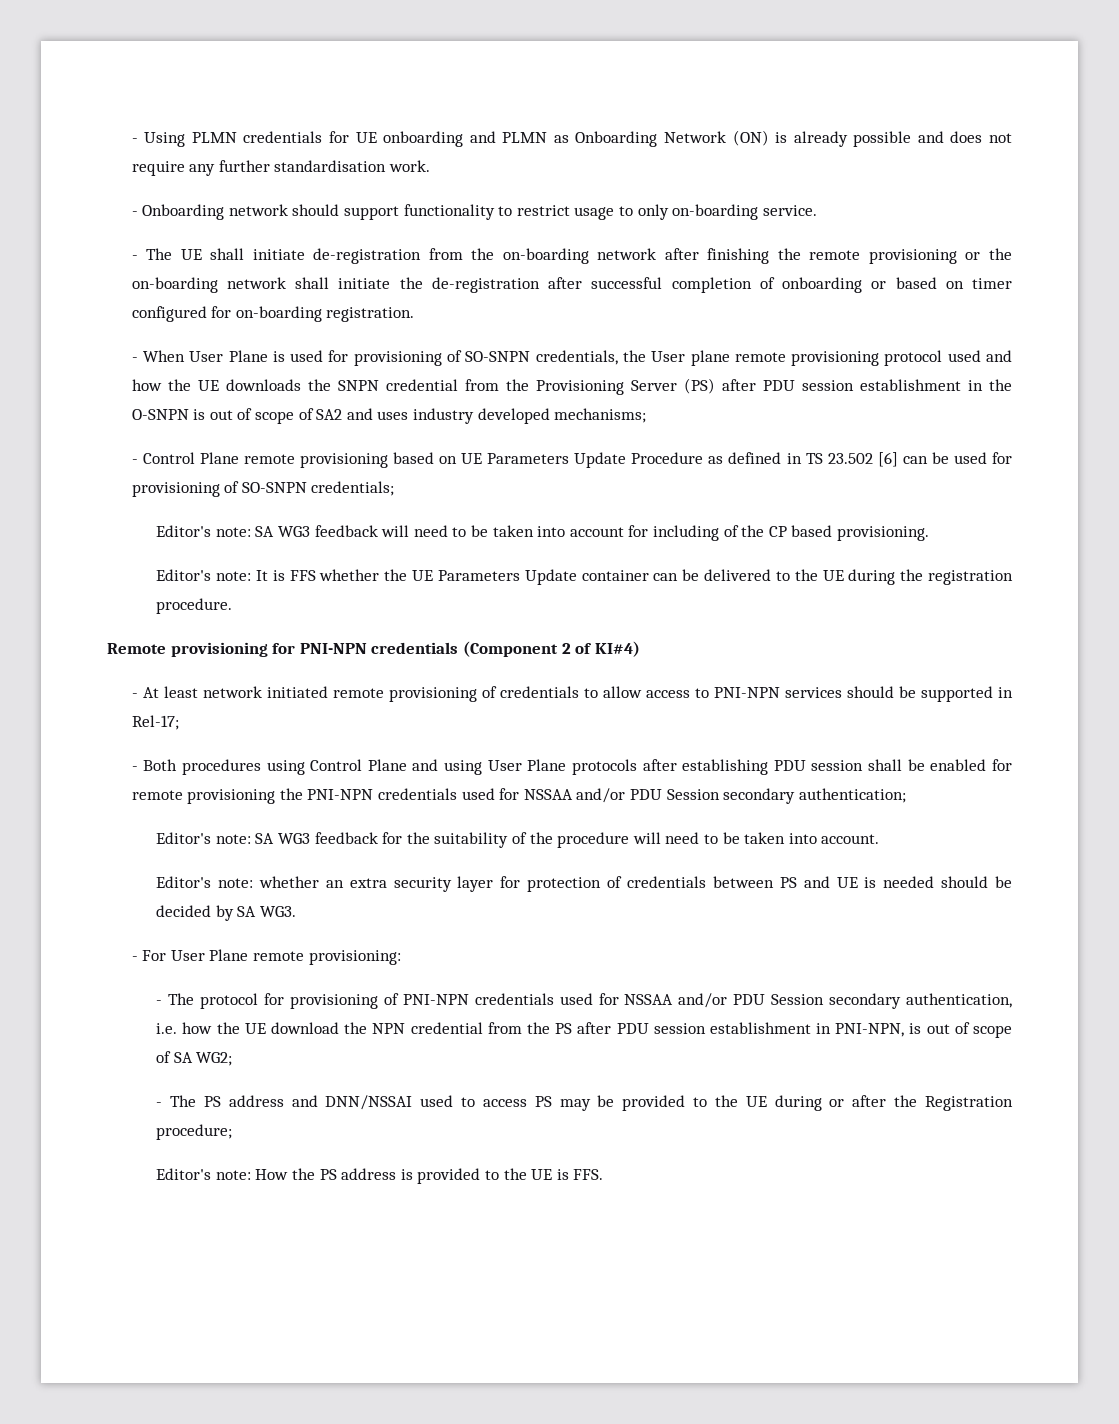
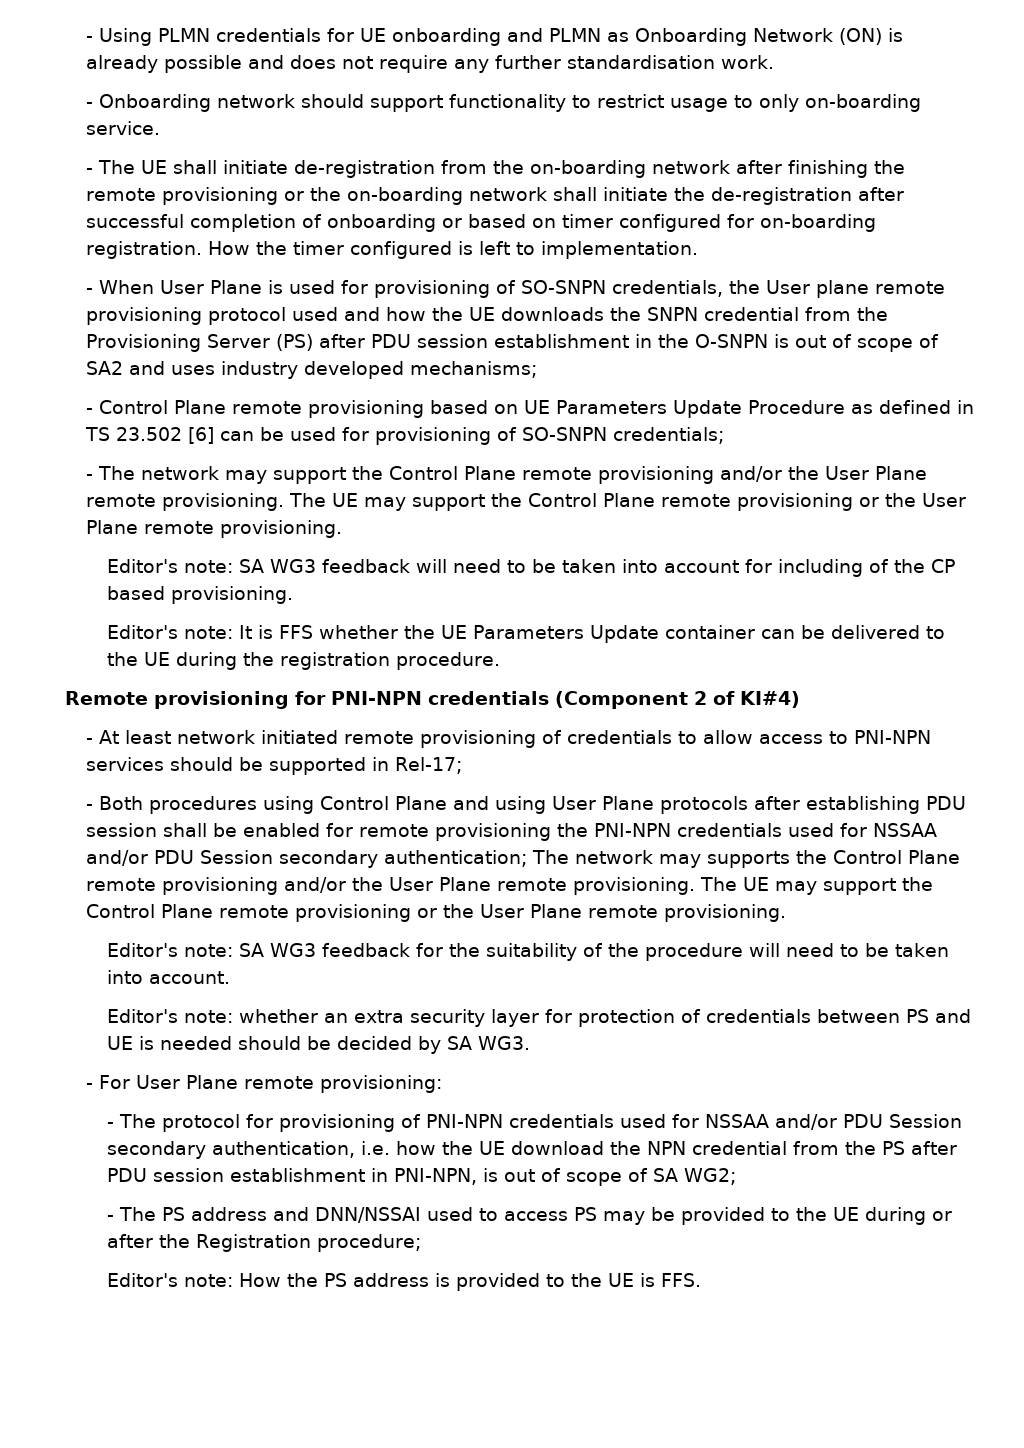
+ How the timer configured is left to implementation.
+ - The network may support the Control Plane remote provisioning and/or the User Plane remote provisioning. The UE may support the Control Plane remote provisioning or the User Plane remote provisioning.
- - Both procedures using Control Plane and using User Plane protocols after establishing PDU session shall be enabled for remote provisioning the PNI-NPN credentials used for NSSAA and/or PDU Session secondary authentication;
+ - Both procedures using Control Plane and using User Plane protocols after establishing PDU session shall be enabled for remote provisioning the PNI-NPN credentials used for NSSAA and/or PDU Session secondary authentication; The network may supports the Control Plane remote provisioning and/or the User Plane remote provisioning. The UE may support the Control Plane remote provisioning or the User Plane remote provisioning.

